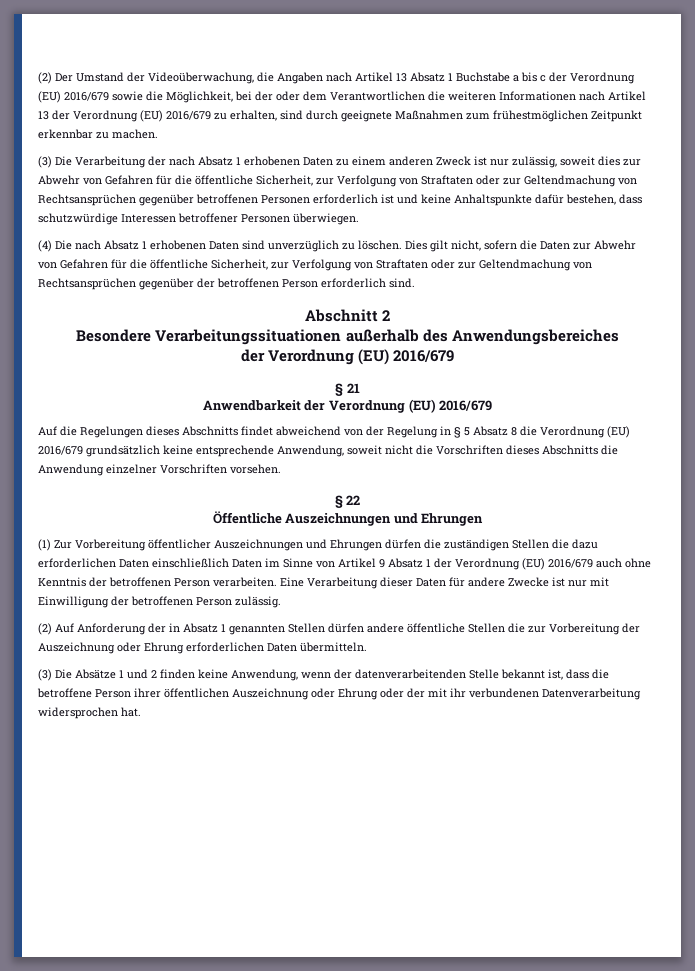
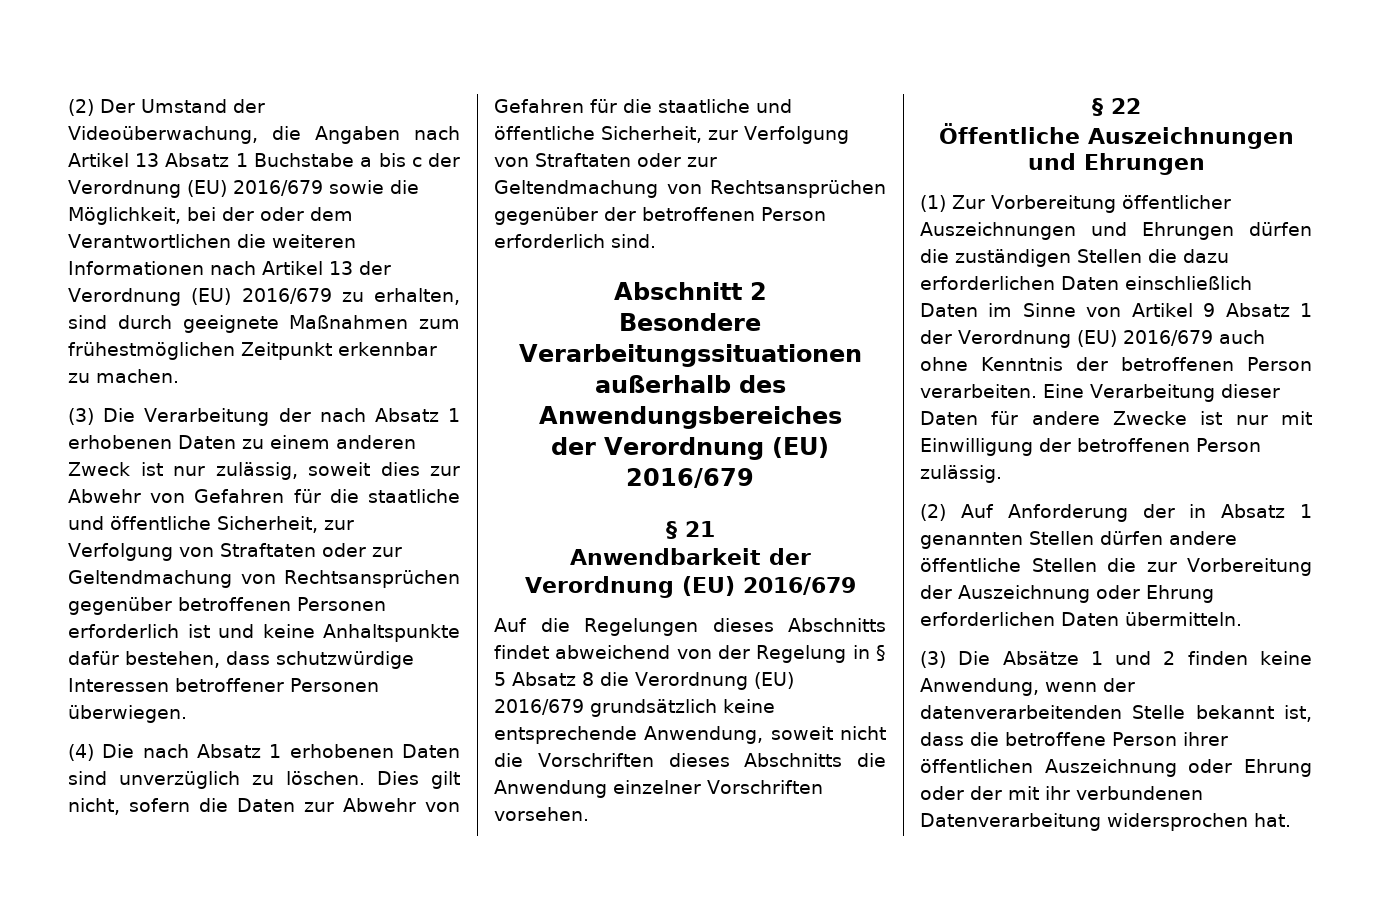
- (3) Die Verarbeitung der nach Absatz 1 erhobenen Daten zu einem anderen Zweck ist nur zulässig, soweit dies zur Abwehr von Gefahren für die öffentliche Sicherheit, zur Verfolgung von Straftaten oder zur Geltendmachung von Rechtsansprüchen gegenüber betroffenen Personen erforderlich ist und keine Anhaltspunkte dafür bestehen, dass schutzwürdige Interessen betroffener Personen überwiegen.
+ (3) Die Verarbeitung der nach Absatz 1 erhobenen Daten zu einem anderen Zweck ist nur zulässig, soweit dies zur Abwehr von Gefahren für die staatliche und öffentliche Sicherheit, zur Verfolgung von Straftaten oder zur Geltendmachung von Rechtsansprüchen gegenüber betroffenen Personen erforderlich ist und keine Anhaltspunkte dafür bestehen, dass schutzwürdige Interessen betroffener Personen überwiegen.
- Dies gilt nicht, sofern die Daten zur Abwehr von Gefahren für die öffentliche Sicherheit, zur Verfolgung von Straftaten oder zur Geltendmachung von Rechtsansprüchen gegenüber der betroffenen Person erforderlich sind.
+ Dies gilt nicht, sofern die Daten zur Abwehr von Gefahren für die staatliche und öffentliche Sicherheit, zur Verfolgung von Straftaten oder zur Geltendmachung von Rechtsansprüchen gegenüber der betroffenen Person erforderlich sind.

